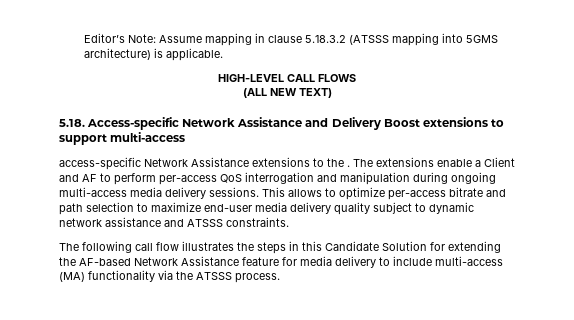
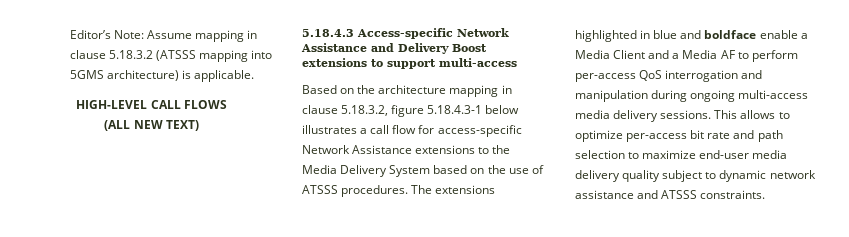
- 5.18. Access-specific Network Assistance and Delivery Boost extensions to support multi-access
+ 5.18.4.3 Access-specific Network Assistance and Delivery Boost extensions to support multi-access
- access-specific Network Assistance extensions to the . The extensions enable a Client and AF to perform per-access QoS interrogation and manipulation during ongoing multi-access media delivery sessions.
+ Based on the architecture mapping in clause 5.18.3.2, figure 5.18.4.3-1 below illustrates a call flow for access-specific Network Assistance extensions to the Media Delivery System based on the use of ATSSS procedures. The extensions highlighted in blue and boldface enable a Media Client and a Media AF to perform per-access QoS interrogation and manipulation during ongoing multi-access media delivery sessions.
- This allows to optimize per-access bitrate and path selection to maximize end-user media delivery quality subject to dynamic network assistance and ATSSS constraints.
+ This allows to optimize per-access bit rate and path selection to maximize end-user media delivery quality subject to dynamic network assistance and ATSSS constraints.
- The following call flow illustrates the steps in this Candidate Solution for extending the AF-based Network Assistance feature for media delivery to include multi-access (MA) functionality via the ATSSS process.

